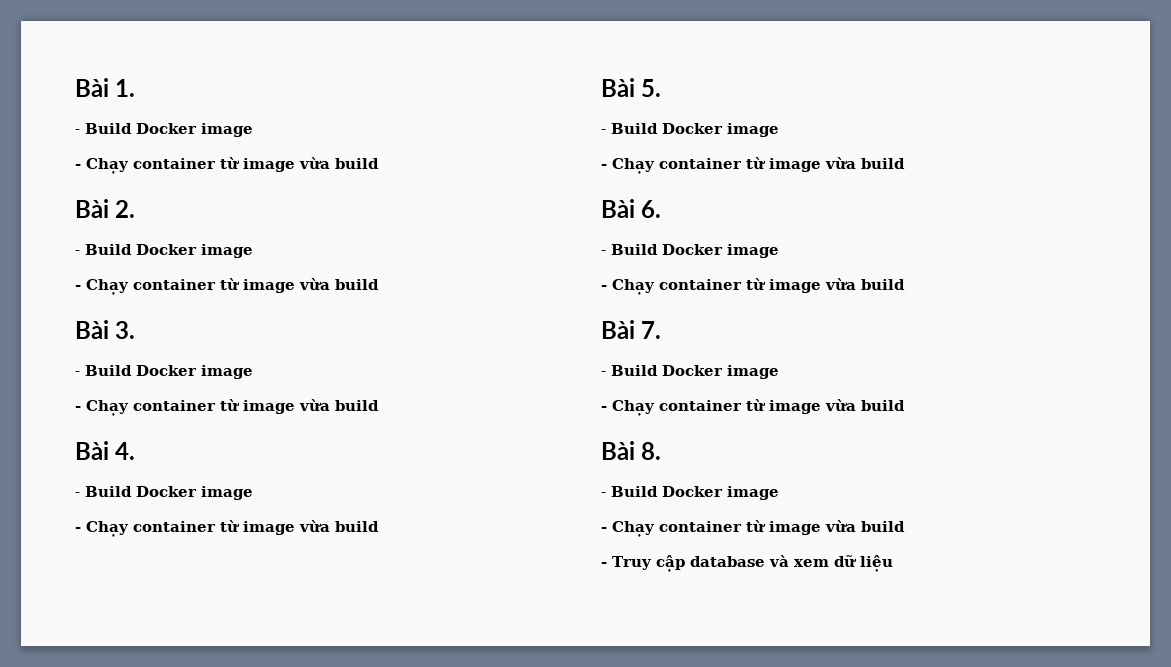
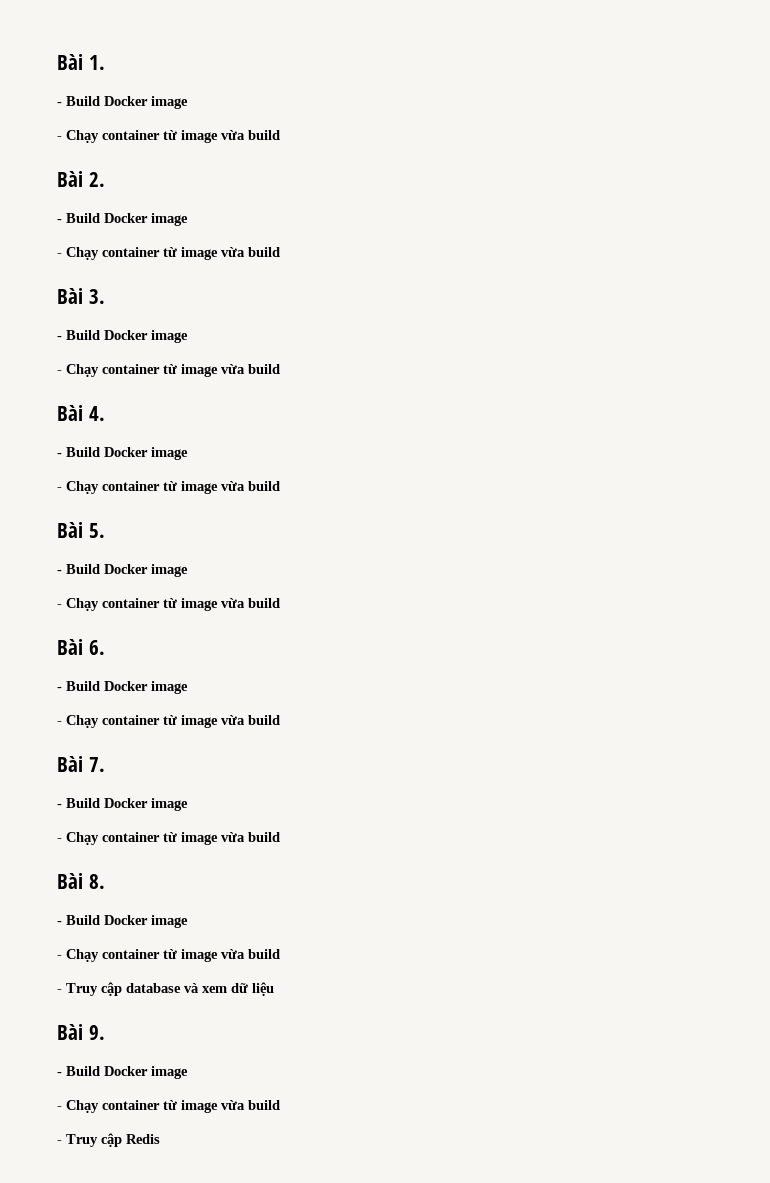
+ Bài 9.
+ - Build Docker image
+ - Chạy container từ image vừa build
+ - Truy cập Redis

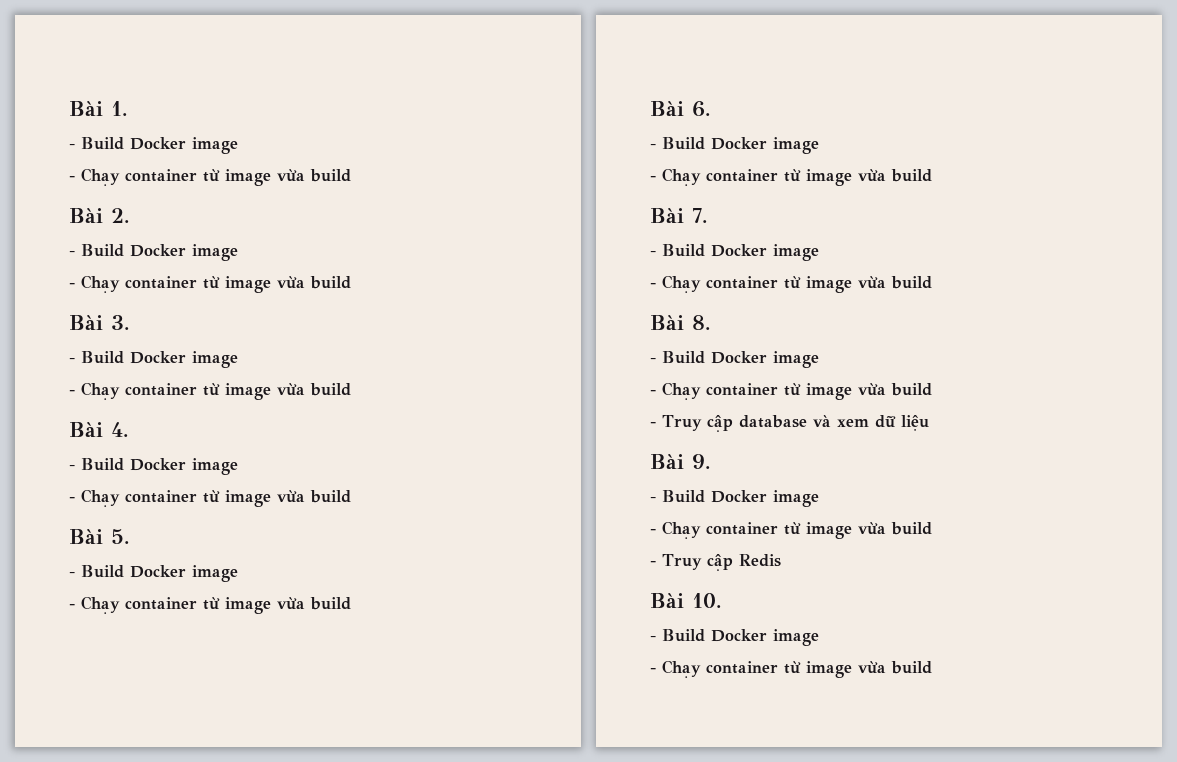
+ Bài 10.
+ - Build Docker image
+ - Chạy container từ image vừa build

